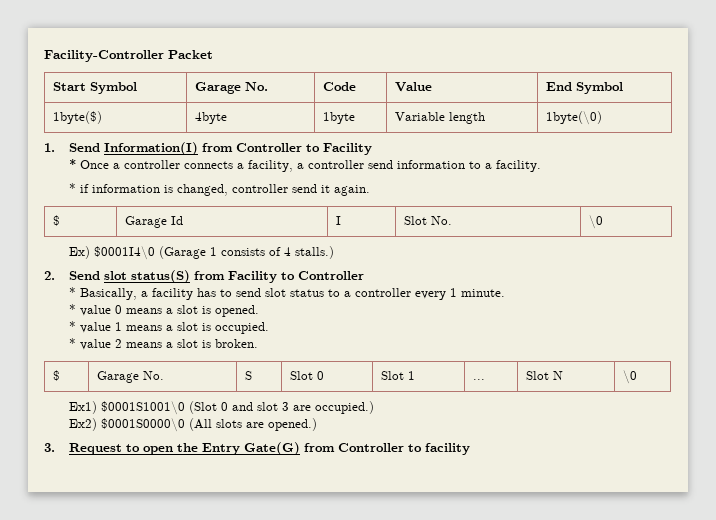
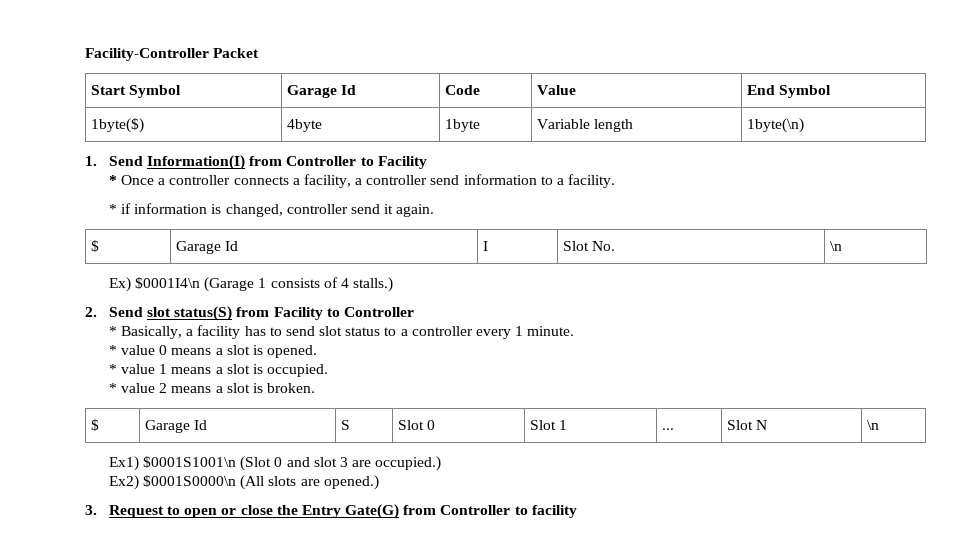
- Start Symbol | Garage No. | Code | Value | End Symbol
+ Start Symbol | Garage Id | Code | Value | End Symbol
- 1byte($) | 4byte | 1byte | Variable length | 1byte(\0)
+ 1byte($) | 4byte | 1byte | Variable length | 1byte(\n)
- $ | Garage Id | I | Slot No. | \0
+ $ | Garage Id | I | Slot No. | \n
- Ex) $0001I4\0 (Garage 1 consists of 4 stalls.)
+ Ex) $0001I4\n (Garage 1 consists of 4 stalls.)
- $ | Garage No. | S | Slot 0 | Slot 1 | ... | Slot N | \0
+ $ | Garage Id | S | Slot 0 | Slot 1 | ... | Slot N | \n
- Ex1) $0001S1001\0 (Slot 0 and slot 3 are occupied.)
+ Ex1) $0001S1001\n (Slot 0 and slot 3 are occupied.)
- Ex2) $0001S0000\0 (All slots are opened.)
+ Ex2) $0001S0000\n (All slots are opened.)
- 3. Request to open the Entry Gate(G) from Controller to facility
+ 3. Request to open or close the Entry Gate(G) from Controller to facility

